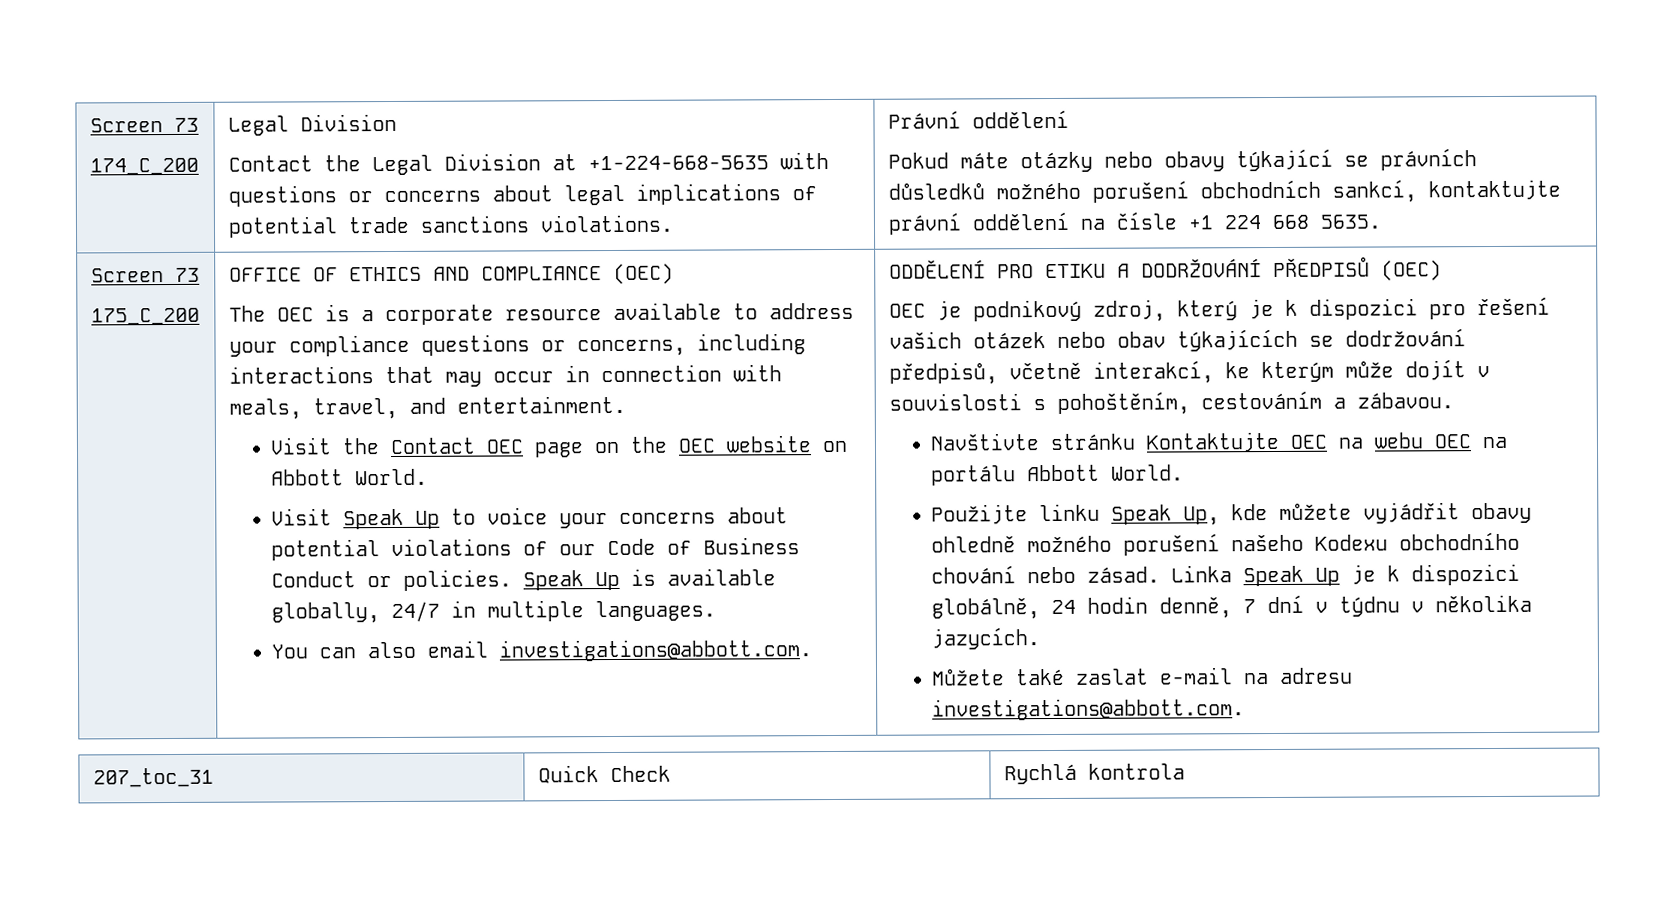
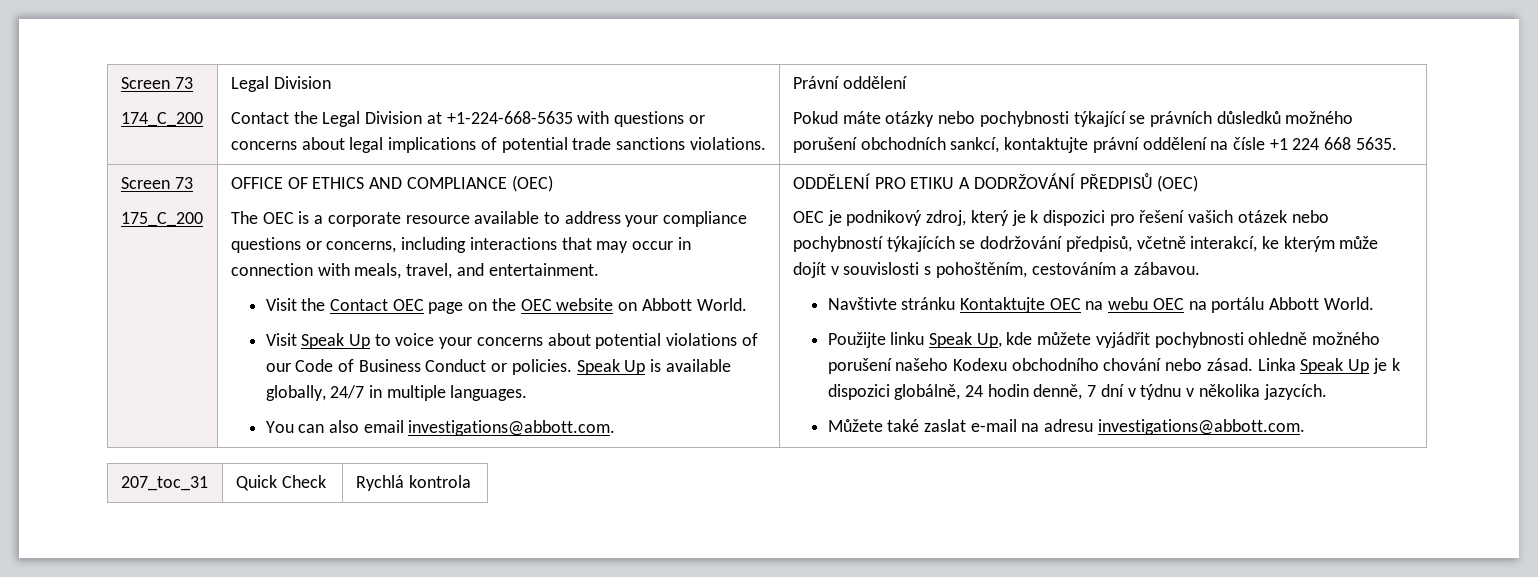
- Pokud máte otázky nebo obavy týkající se právních důsledků možného porušení obchodních sankcí, kontaktujte právní oddělení na čísle +1 224 668 5635.
+ Pokud máte otázky nebo pochybnosti týkající se právních důsledků možného porušení obchodních sankcí, kontaktujte právní oddělení na čísle +1 224 668 5635.
- OEC je podnikový zdroj, který je k dispozici pro řešení vašich otázek nebo obav týkajících se dodržování předpisů, včetně interakcí, ke kterým může dojít v souvislosti s pohoštěním, cestováním a zábavou.
+ OEC je podnikový zdroj, který je k dispozici pro řešení vašich otázek nebo pochybností týkajících se dodržování předpisů, včetně interakcí, ke kterým může dojít v souvislosti s pohoštěním, cestováním a zábavou.
- Použijte linku Speak Up, kde můžete vyjádřit obavy ohledně možného porušení našeho Kodexu obchodního chování nebo zásad.
+ Použijte linku Speak Up, kde můžete vyjádřit pochybnosti ohledně možného porušení našeho Kodexu obchodního chování nebo zásad.

